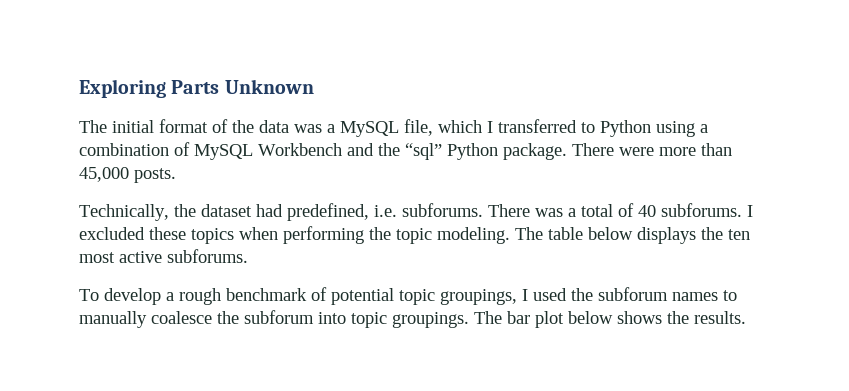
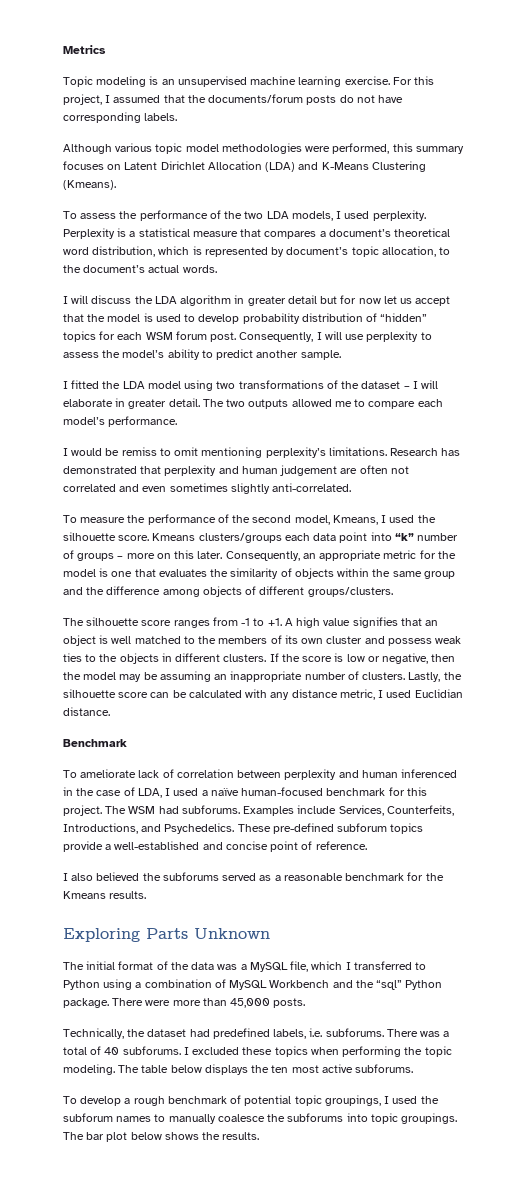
+ Metrics
+ Topic modeling is an unsupervised machine learning exercise. For this project, I assumed that the documents/forum posts do not have corresponding labels.
+ Although various topic model methodologies were performed, this summary focuses on Latent Dirichlet Allocation (LDA) and K-Means Clustering (Kmeans).
+ To assess the performance of the two LDA models, I used perplexity. Perplexity is a statistical measure that compares a document’s theoretical word distribution, which is represented by document’s topic allocation, to the document’s actual words.
+ I will discuss the LDA algorithm in greater detail but for now let us accept that the model is used to develop probability distribution of “hidden” topics for each WSM forum post. Consequently, I will use perplexity to assess the model’s ability to predict another sample.
+ I fitted the LDA model using two transformations of the dataset – I will elaborate in greater detail. The two outputs allowed me to compare each model’s performance.
+ I would be remiss to omit mentioning perplexity’s limitations. Research has demonstrated that perplexity and human judgement are often not correlated and even sometimes slightly anti-correlated.
+ To measure the performance of the second model, Kmeans, I used the silhouette score. Kmeans clusters/groups each data point into “k” number of groups – more on this later. Consequently, an appropriate metric for the model is one that evaluates the similarity of objects within the same group and the difference among objects of different groups/clusters.
+ The silhouette score ranges from -1 to +1. A high value signifies that an object is well matched to the members of its own cluster and possess weak ties to the objects in different clusters. If the score is low or negative, then the model may be assuming an inappropriate number of clusters. Lastly, the silhouette score can be calculated with any distance metric, I used Euclidian distance.
+ Benchmark
+ To ameliorate lack of correlation between perplexity and human inferenced in the case of LDA, I used a naïve human-focused benchmark for this project. The WSM had subforums. Examples include Services, Counterfeits, Introductions, and Psychedelics. These pre-defined subforum topics provide a well-established and concise point of reference.
+ I also believed the subforums served as a reasonable benchmark for the Kmeans results.
- Technically, the dataset had predefined, i.e. subforums.
+ Technically, the dataset had predefined labels, i.e. subforums.
- To develop a rough benchmark of potential topic groupings, I used the subforum names to manually coalesce the subforum into topic groupings.
+ To develop a rough benchmark of potential topic groupings, I used the subforum names to manually coalesce the subforums into topic groupings.

